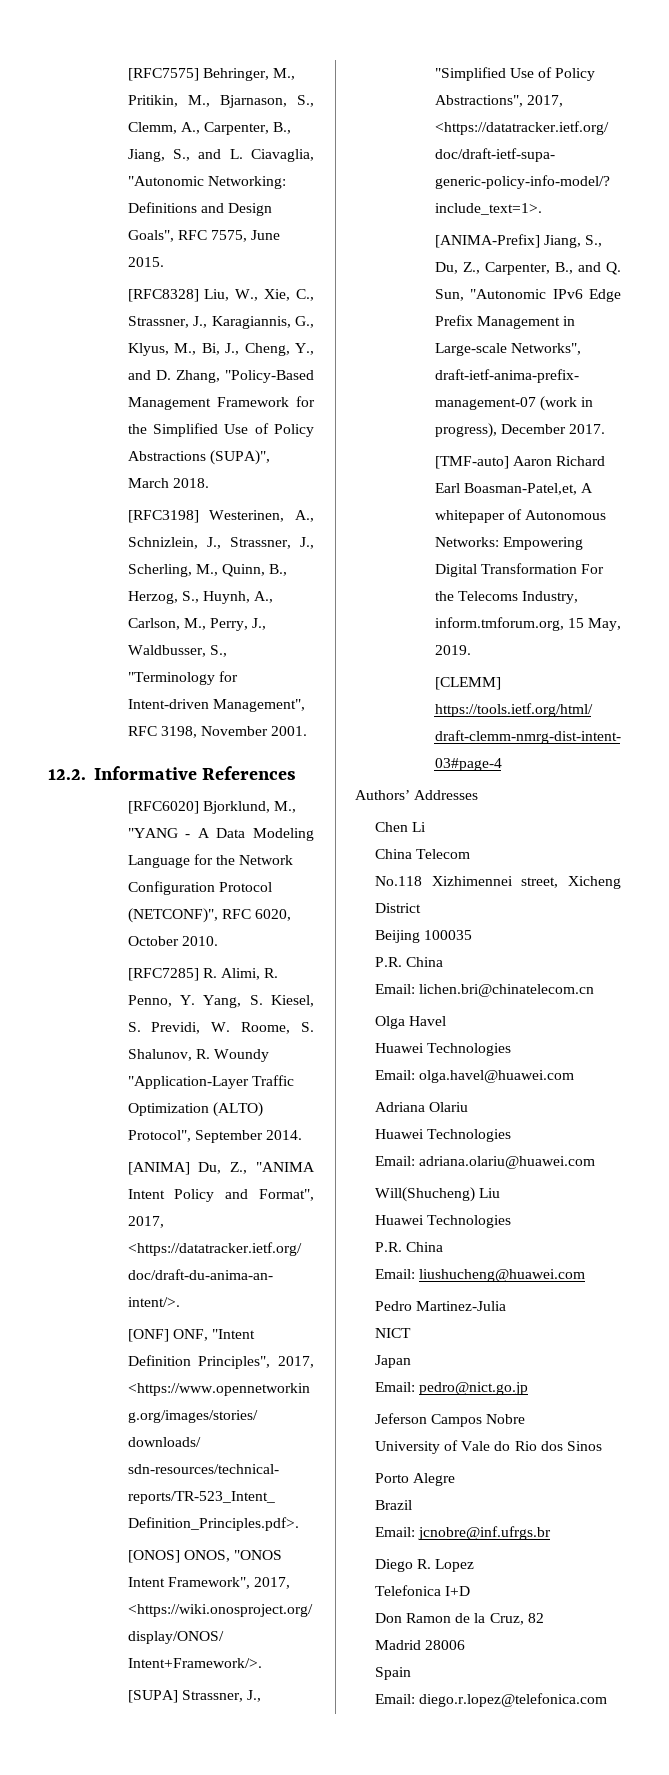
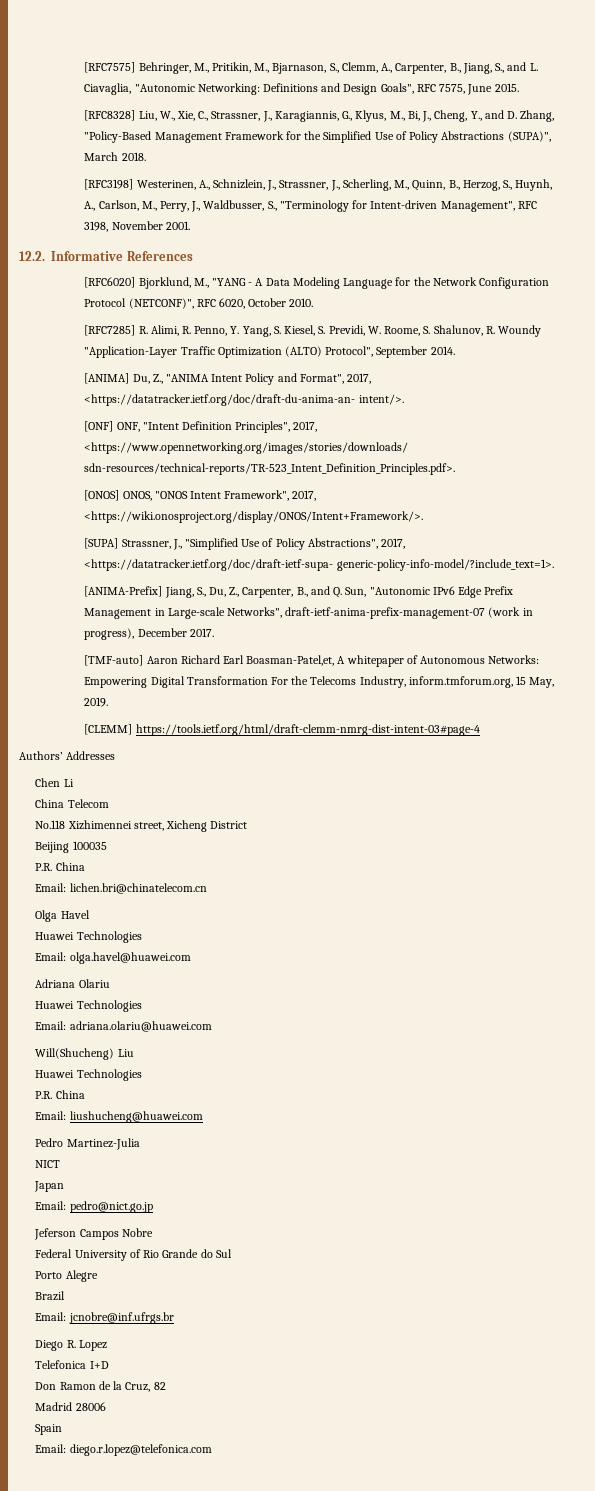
- University of Vale do Rio dos Sinos
+ Federal University of Rio Grande do Sul

